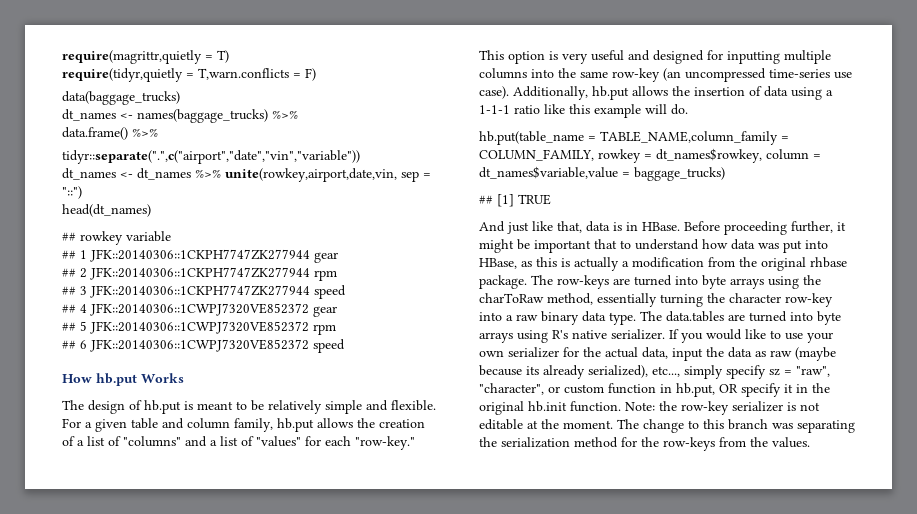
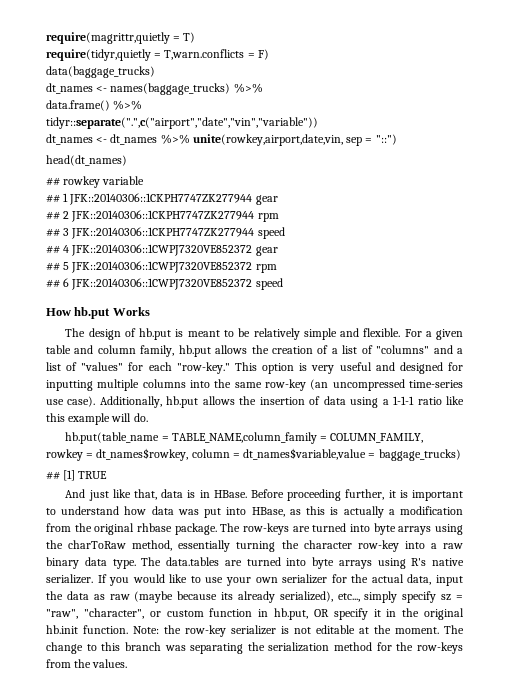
- Before proceeding further, it might be important that to understand how data was put into HBase, as this is actually a modification from the original rhbase package.
+ Before proceeding further, it is important to understand how data was put into HBase, as this is actually a modification from the original rhbase package.

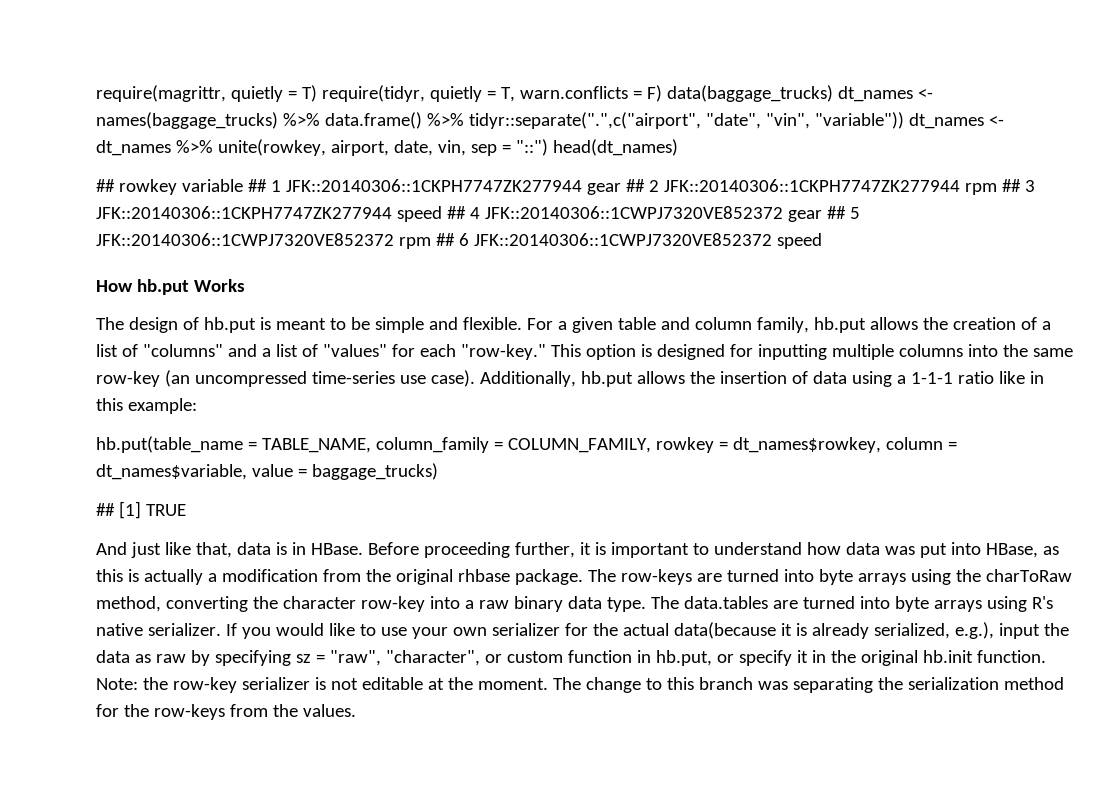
- require(magrittr,quietly = T)
- require(tidyr,quietly = T,warn.conflicts = F)
- data(baggage_trucks)
- dt_names <- names(baggage_trucks) %>%
- data.frame() %>%
- tidyr::separate(".",c("airport","date","vin","variable"))
- dt_names <- dt_names %>% unite(rowkey,airport,date,vin, sep = "::")
- head(dt_names)
+ require(magrittr, quietly = T) require(tidyr, quietly = T, warn.conflicts = F) data(baggage_trucks) dt_names <- names(baggage_trucks) %>% data.frame() %>% tidyr::separate(".",c("airport", "date", "vin", "variable")) dt_names <- dt_names %>% unite(rowkey, airport, date, vin, sep = "::") head(dt_names)
- ## rowkey variable
- ## 1 JFK::20140306::1CKPH7747ZK277944 gear
- ## 2 JFK::20140306::1CKPH7747ZK277944 rpm
- ## 3 JFK::20140306::1CKPH7747ZK277944 speed
- ## 4 JFK::20140306::1CWPJ7320VE852372 gear
- ## 5 JFK::20140306::1CWPJ7320VE852372 rpm
- ## 6 JFK::20140306::1CWPJ7320VE852372 speed
+ ## rowkey variable ## 1 JFK::20140306::1CKPH7747ZK277944 gear ## 2 JFK::20140306::1CKPH7747ZK277944 rpm ## 3 JFK::20140306::1CKPH7747ZK277944 speed ## 4 JFK::20140306::1CWPJ7320VE852372 gear ## 5 JFK::20140306::1CWPJ7320VE852372 rpm ## 6 JFK::20140306::1CWPJ7320VE852372 speed
- The design of hb.put is meant to be relatively simple and flexible.
+ The design of hb.put is meant to be simple and flexible.
- This option is very useful and designed for inputting multiple columns into the same row-key (an uncompressed time-series use case).
+ This option is designed for inputting multiple columns into the same row-key (an uncompressed time-series use case).
- Additionally, hb.put allows the insertion of data using a 1-1-1 ratio like this example will do.
+ Additionally, hb.put allows the insertion of data using a 1-1-1 ratio like in this example:
- hb.put(table_name = TABLE_NAME,column_family = COLUMN_FAMILY, rowkey = dt_names$rowkey, column = dt_names$variable,value = baggage_trucks)
+ hb.put(table_name = TABLE_NAME, column_family = COLUMN_FAMILY, rowkey = dt_names$rowkey, column = dt_names$variable, value = baggage_trucks)
- The row-keys are turned into byte arrays using the charToRaw method, essentially turning the character row-key into a raw binary data type.
+ The row-keys are turned into byte arrays using the charToRaw method, converting the character row-key into a raw binary data type.
- If you would like to use your own serializer for the actual data, input the data as raw (maybe because its already serialized), etc..., simply specify sz = "raw", "character", or custom function in hb.put, OR specify it in the original hb.init function.
+ If you would like to use your own serializer for the actual data(because it is already serialized, e.g.), input the data as raw by specifying sz = "raw", "character", or custom function in hb.put, or specify it in the original hb.init function.

